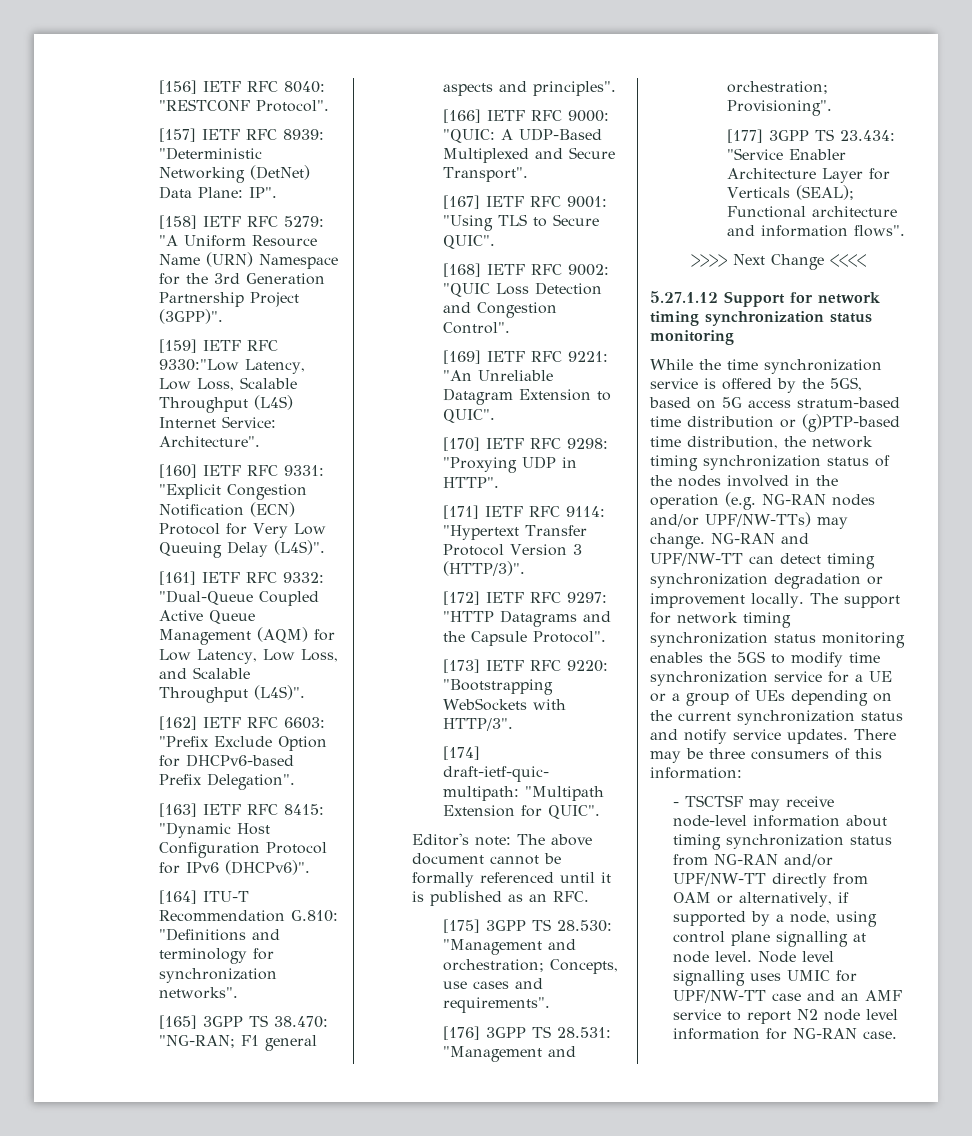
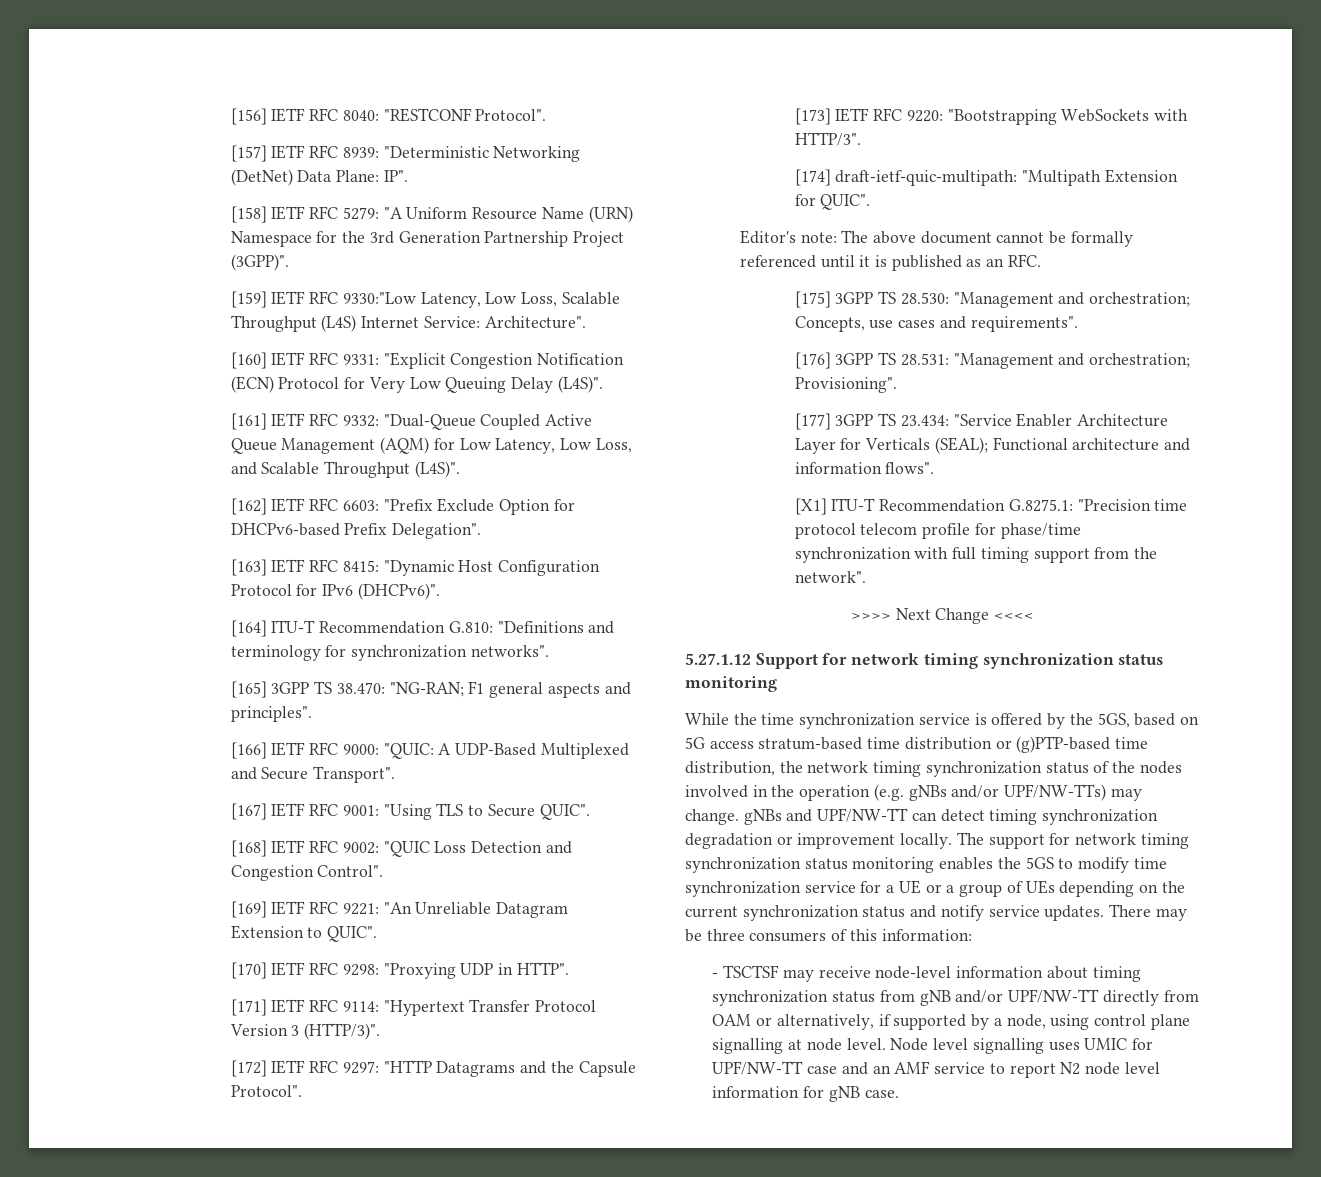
+ [X1] ITU-T Recommendation G.8275.1: "Precision time protocol telecom profile for phase/time synchronization with full timing support from the network".
- While the time synchronization service is offered by the 5GS, based on 5G access stratum-based time distribution or (g)PTP-based time distribution, the network timing synchronization status of the nodes involved in the operation (e.g. NG-RAN nodes and/or UPF/NW-TTs) may change. NG-RAN and UPF/NW-TT can detect timing synchronization degradation or improvement locally.
+ While the time synchronization service is offered by the 5GS, based on 5G access stratum-based time distribution or (g)PTP-based time distribution, the network timing synchronization status of the nodes involved in the operation (e.g. gNBs and/or UPF/NW-TTs) may change. gNBs and UPF/NW-TT can detect timing synchronization degradation or improvement locally.
- - TSCTSF may receive node-level information about timing synchronization status from NG-RAN and/or UPF/NW-TT directly from OAM or alternatively, if supported by a node, using control plane signalling at node level.
+ - TSCTSF may receive node-level information about timing synchronization status from gNB and/or UPF/NW-TT directly from OAM or alternatively, if supported by a node, using control plane signalling at node level.
- Node level signalling uses UMIC for UPF/NW-TT case and an AMF service to report N2 node level information for NG-RAN case.
+ Node level signalling uses UMIC for UPF/NW-TT case and an AMF service to report N2 node level information for gNB case.

